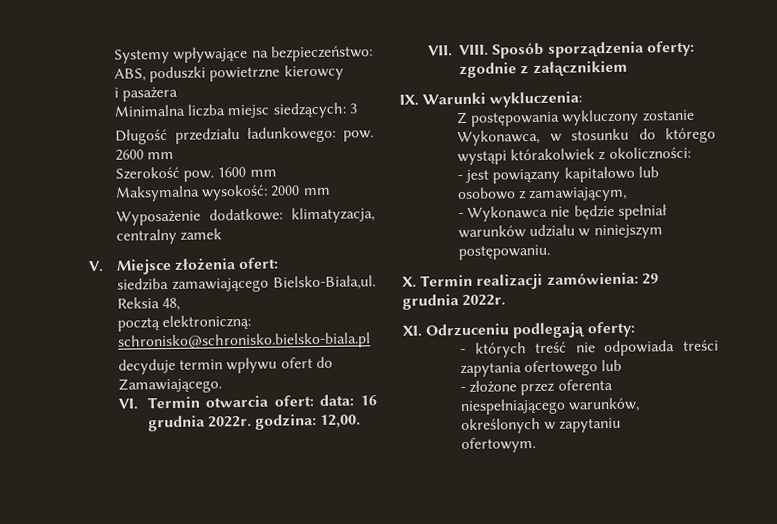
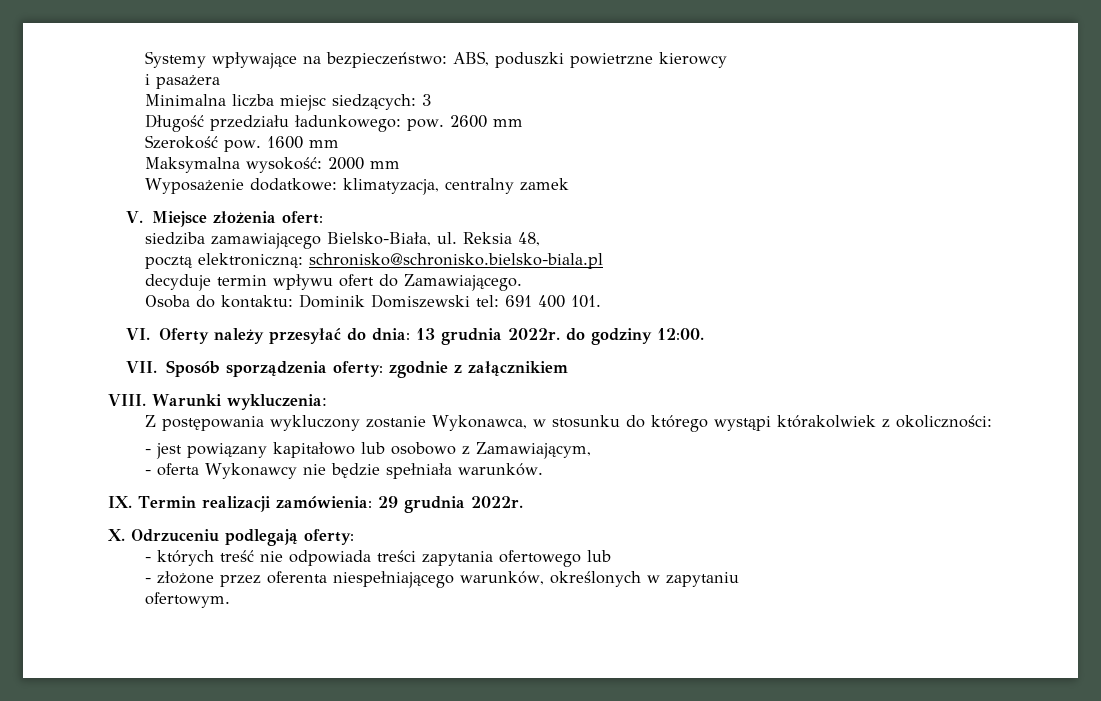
- siedziba zamawiającego Bielsko-Biała,ul.
+ siedziba zamawiającego Bielsko-Biała, ul.
- VI. Termin otwarcia ofert: data: 16 grudnia 2022r. godzina: 12,00.
+ Osoba do kontaktu: Dominik Domiszewski tel: 691 400 101.
+ VI. Oferty należy przesyłać do dnia: 13 grudnia 2022r. do godziny 12:00.
- VII. VIII. Sposób sporządzenia oferty: zgodnie z załącznikiem
+ VII. Sposób sporządzenia oferty: zgodnie z załącznikiem
- IX. Warunki wykluczenia:
+ VIII. Warunki wykluczenia:
- - jest powiązany kapitałowo lub osobowo z zamawiającym,
- - Wykonawca nie będzie spełniał warunków udziału w niniejszym postępowaniu.
- X. Termin realizacji zamówienia: 29 grudnia 2022r.
+ - jest powiązany kapitałowo lub osobowo z Zamawiającym,
+ - oferta Wykonawcy nie będzie spełniała warunków.
+ IX. Termin realizacji zamówienia: 29 grudnia 2022r.
- XI. Odrzuceniu podlegają oferty:
+ X. Odrzuceniu podlegają oferty:

